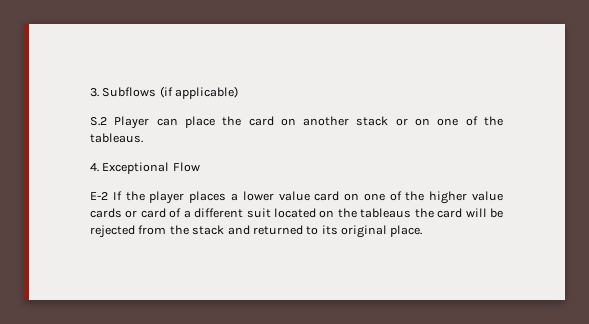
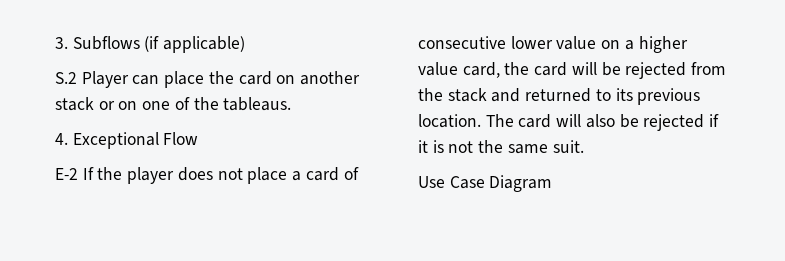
- E-2 If the player places a lower value card on one of the higher value cards or card of a different suit located on the tableaus the card will be rejected from the stack and returned to its original place.
+ E-2 If the player does not place a card of consecutive lower value on a higher value card, the card will be rejected from the stack and returned to its previous location. The card will also be rejected if it is not the same suit.
+ Use Case Diagram

